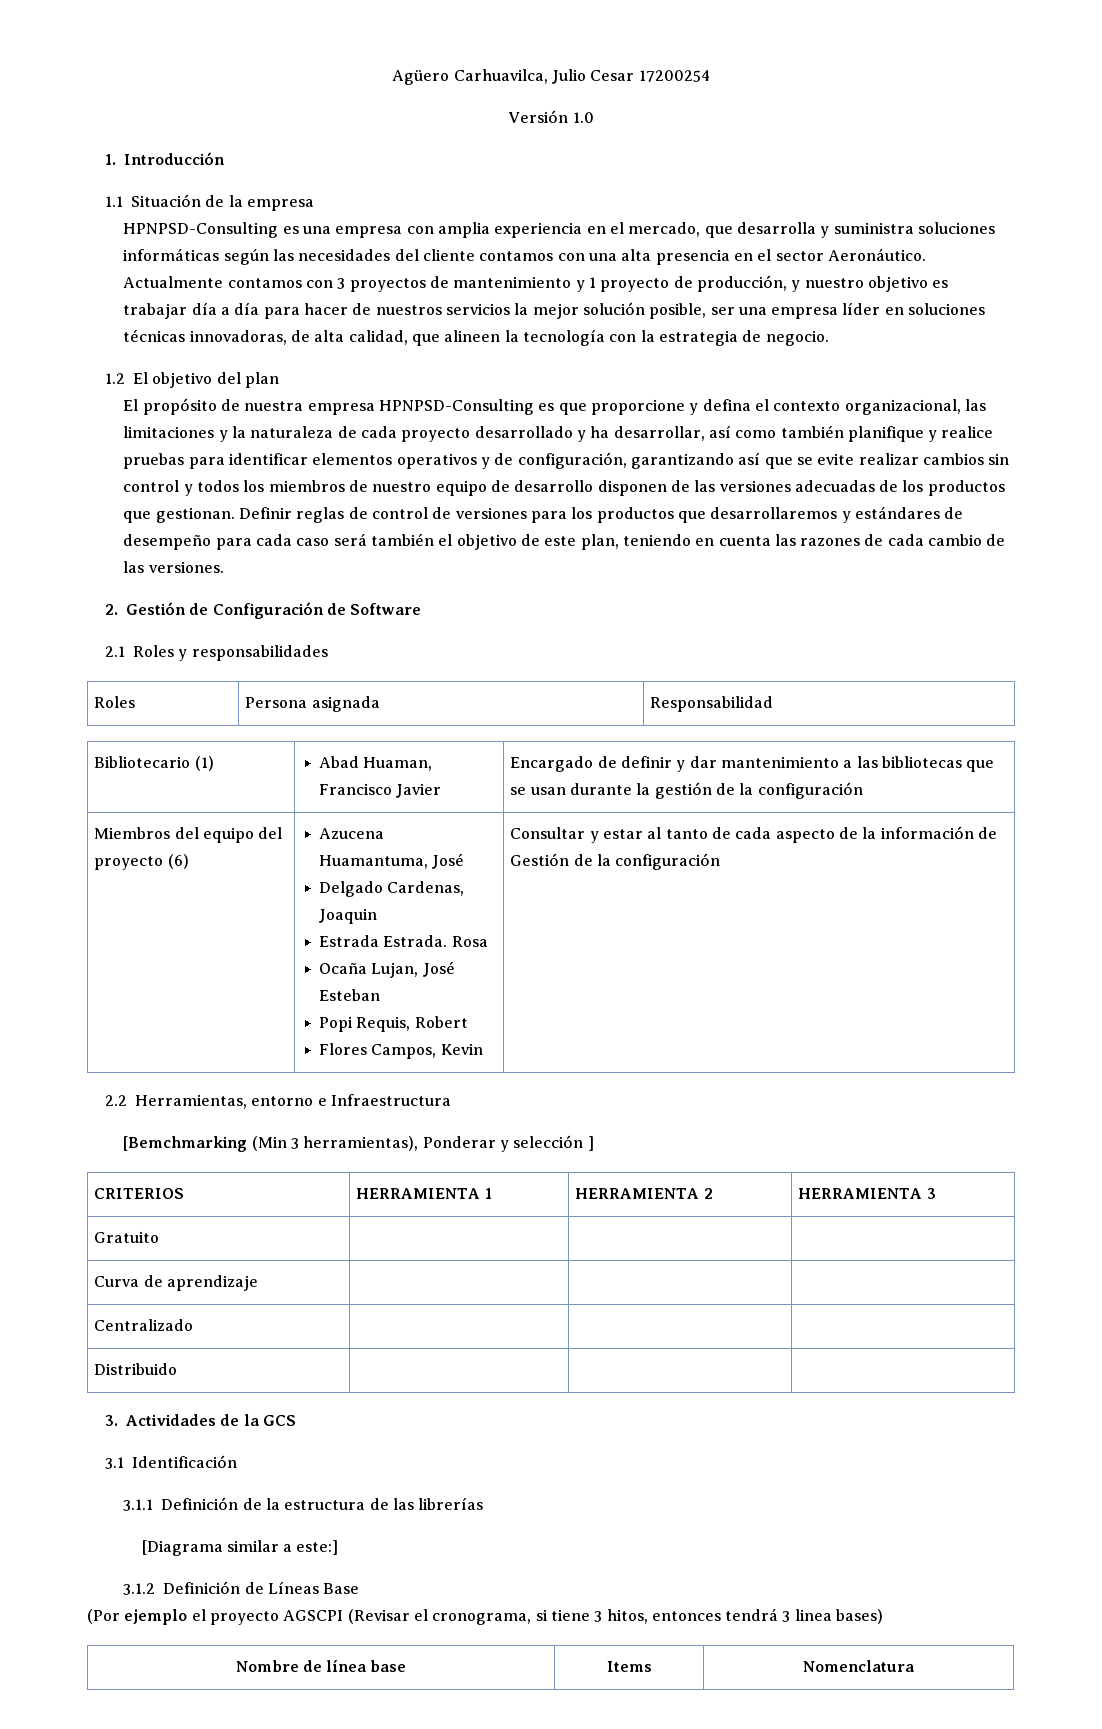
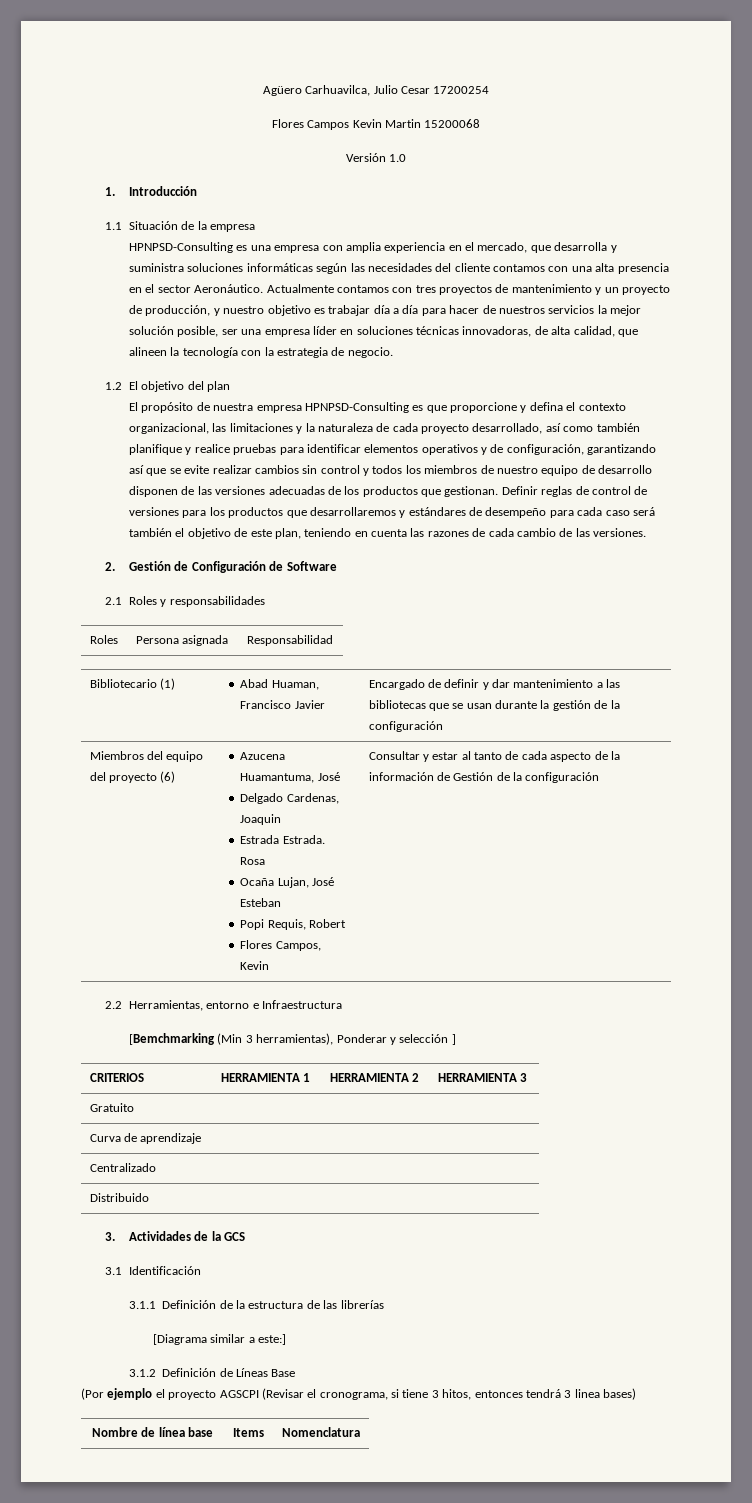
+ Flores Campos Kevin Martin 15200068
- Actualmente contamos con 3 proyectos de mantenimiento y 1 proyecto de producción, y nuestro objetivo es trabajar día a día para hacer de nuestros servicios la mejor solución posible, ser una empresa líder en soluciones técnicas innovadoras, de alta calidad, que alineen la tecnología con la estrategia de negocio.
+ Actualmente contamos con tres proyectos de mantenimiento y un proyecto de producción, y nuestro objetivo es trabajar día a día para hacer de nuestros servicios la mejor solución posible, ser una empresa líder en soluciones técnicas innovadoras, de alta calidad, que alineen la tecnología con la estrategia de negocio.
- El propósito de nuestra empresa HPNPSD-Consulting es que proporcione y defina el contexto organizacional, las limitaciones y la naturaleza de cada proyecto desarrollado y ha desarrollar, así como también planifique y realice pruebas para identificar elementos operativos y de configuración, garantizando así que se evite realizar cambios sin control y todos los miembros de nuestro equipo de desarrollo disponen de las versiones adecuadas de los productos que gestionan.
+ El propósito de nuestra empresa HPNPSD-Consulting es que proporcione y defina el contexto organizacional, las limitaciones y la naturaleza de cada proyecto desarrollado, así como también planifique y realice pruebas para identificar elementos operativos y de configuración, garantizando así que se evite realizar cambios sin control y todos los miembros de nuestro equipo de desarrollo disponen de las versiones adecuadas de los productos que gestionan.

